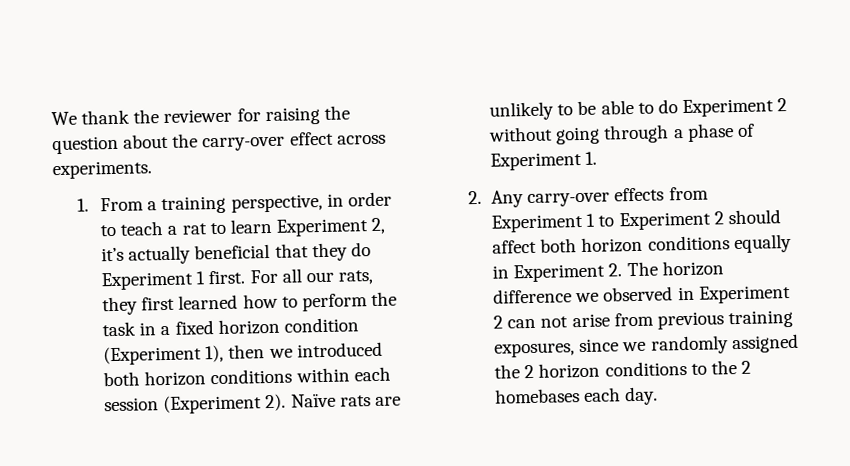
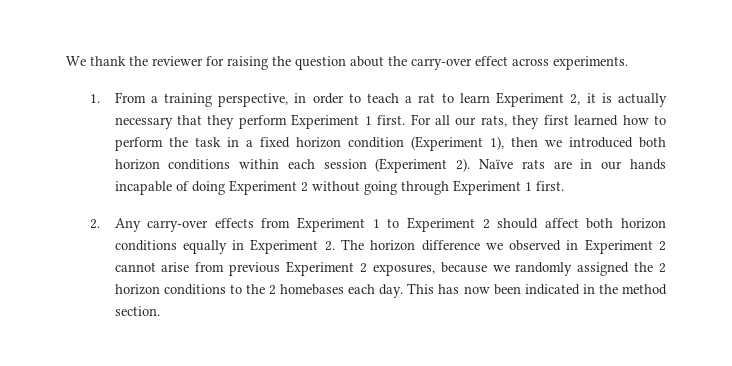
- 1. From a training perspective, in order to teach a rat to learn Experiment 2, it’s actually beneficial that they do Experiment 1 first.
+ 1. From a training perspective, in order to teach a rat to learn Experiment 2, it is actually necessary that they perform Experiment 1 first.
- Naïve rats are unlikely to be able to do Experiment 2 without going through a phase of Experiment 1.
+ Naïve rats are in our hands incapable of doing Experiment 2 without going through Experiment 1 first.
- 2. Any carry-over effects from Experiment 1 to Experiment 2 should affect both horizon conditions equally in Experiment 2. The horizon difference we observed in Experiment 2 can not arise from previous training exposures, since we randomly assigned the 2 horizon conditions to the 2 homebases each day.
+ 2. Any carry-over effects from Experiment 1 to Experiment 2 should affect both horizon conditions equally in Experiment 2. The horizon difference we observed in Experiment 2 cannot arise from previous Experiment 2 exposures, because we randomly assigned the 2 horizon conditions to the 2 homebases each day.
+ This has now been indicated in the method section.

